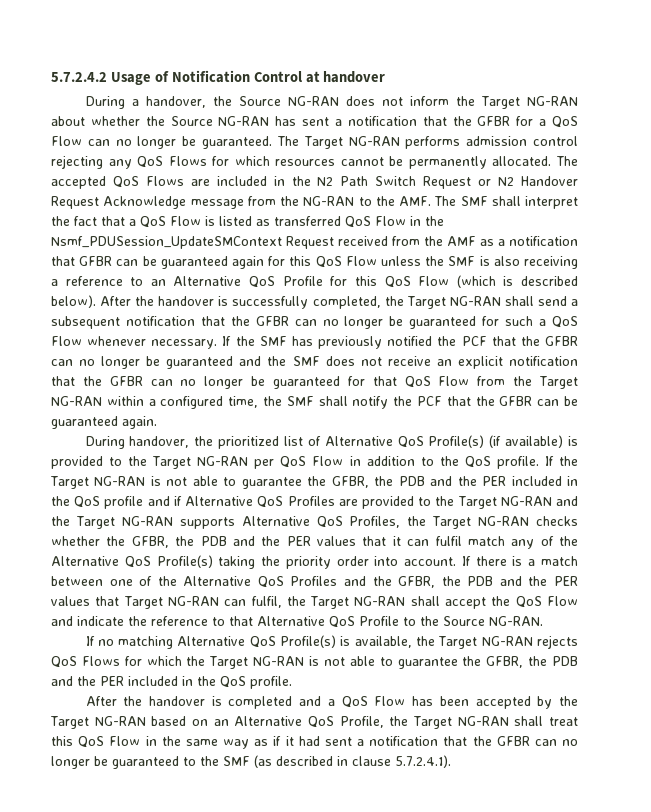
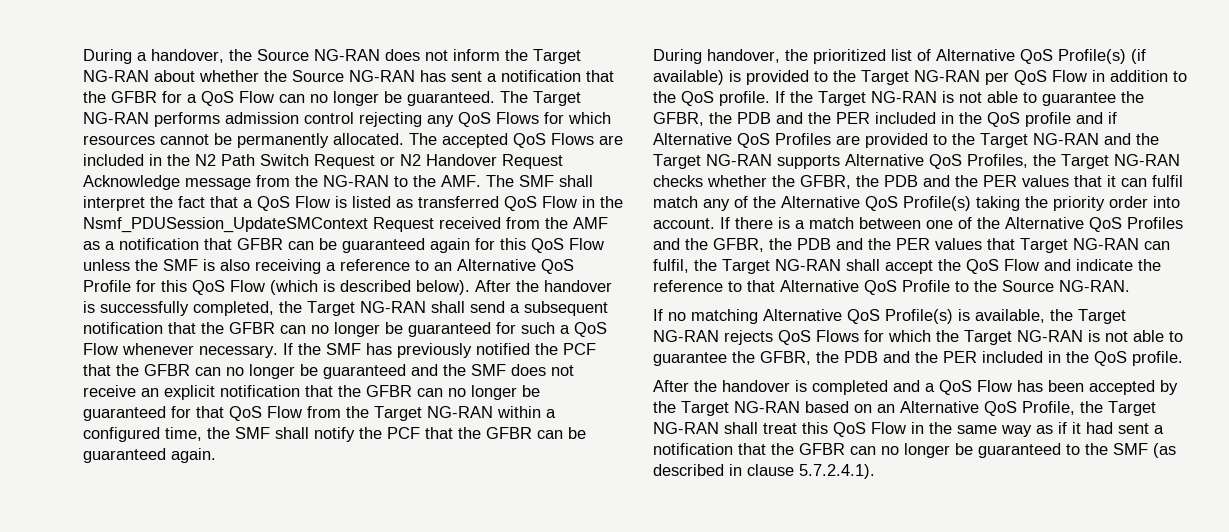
- 5.7.2.4.2 Usage of Notification Control at handover

